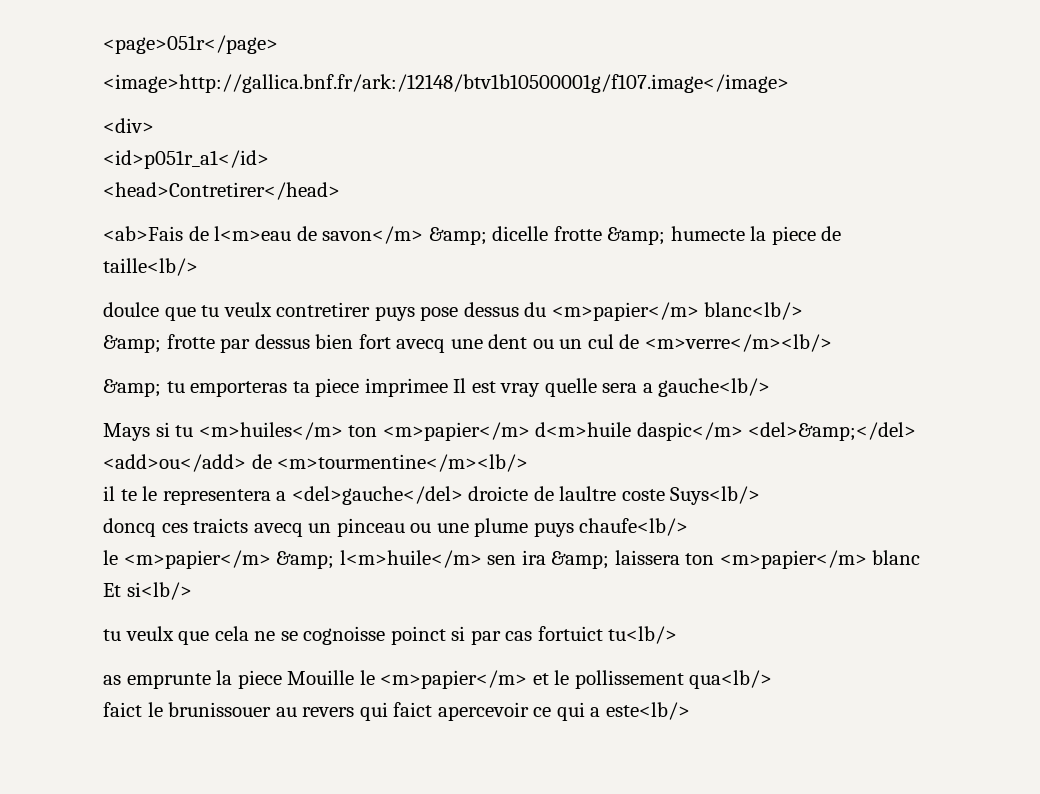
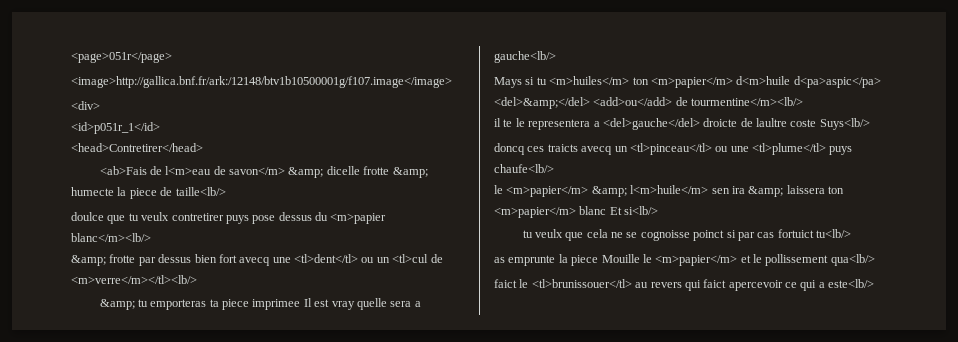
- <id>p051r_a1</id>
+ <id>p051r_1</id>
- doulce que tu veulx contretirer puys pose dessus du <m>papier</m> blanc<lb/>
+ doulce que tu veulx contretirer puys pose dessus du <m>papier blanc</m><lb/>
- &amp; frotte par dessus bien fort avecq une dent ou un cul de <m>verre</m><lb/>
+ &amp; frotte par dessus bien fort avecq une <tl>dent</tl> ou un <tl>cul de <m>verre</m></tl><lb/>
- Mays si tu <m>huiles</m> ton <m>papier</m> d<m>huile daspic</m> <del>&amp;</del> <add>ou</add> de <m>tourmentine</m><lb/>
+ Mays si tu <m>huiles</m> ton <m>papier</m> d<m>huile d<pa>aspic</pa> <del>&amp;</del> <add>ou</add> de tourmentine</m><lb/>
- doncq ces traicts avecq un pinceau ou une plume puys chaufe<lb/>
+ doncq ces traicts avecq un <tl>pinceau</tl> ou une <tl>plume</tl> puys chaufe<lb/>
- faict le brunissouer au revers qui faict apercevoir ce qui a este<lb/>
+ faict le <tl>brunissouer</tl> au revers qui faict apercevoir ce qui a este<lb/>

